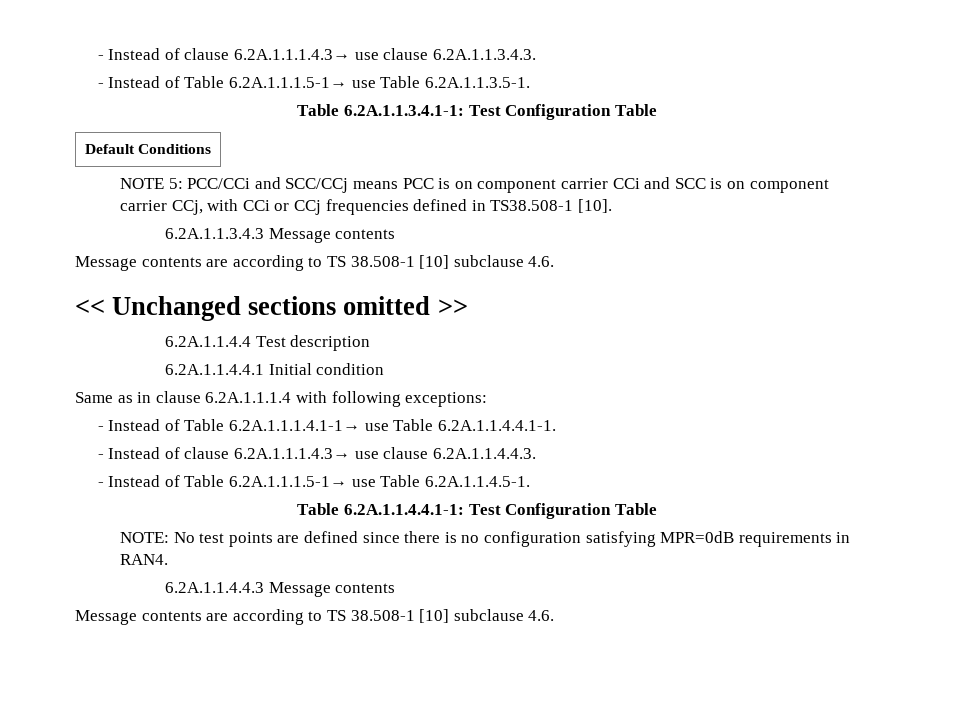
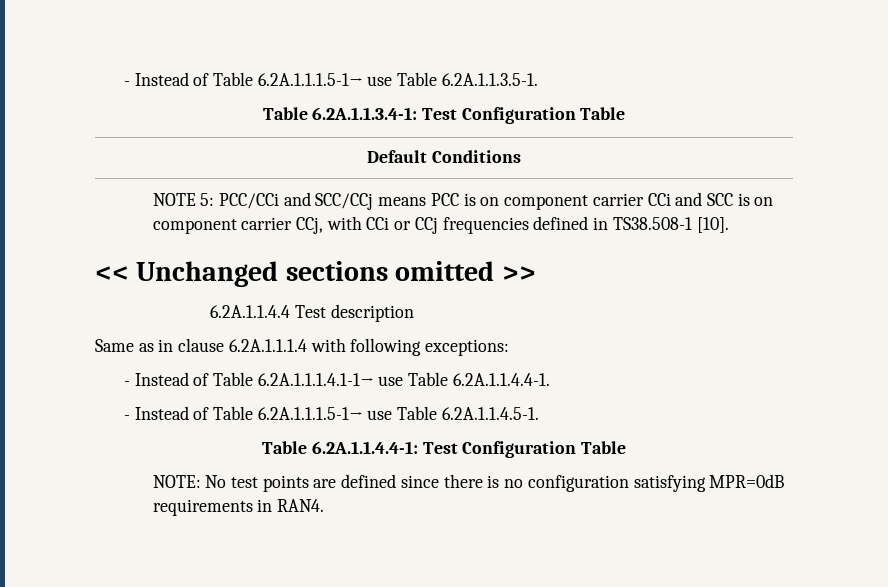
- - Instead of clause 6.2A.1.1.1.4.3→ use clause 6.2A.1.1.3.4.3.
- Table 6.2A.1.1.3.4.1-1: Test Configuration Table
+ Table 6.2A.1.1.3.4-1: Test Configuration Table
- 6.2A.1.1.3.4.3 Message contents
- Message contents are according to TS 38.508-1 [10] subclause 4.6.
- 6.2A.1.1.4.4.1 Initial condition
- - Instead of Table 6.2A.1.1.1.4.1-1→ use Table 6.2A.1.1.4.4.1-1.
- - Instead of clause 6.2A.1.1.1.4.3→ use clause 6.2A.1.1.4.4.3.
+ - Instead of Table 6.2A.1.1.1.4.1-1→ use Table 6.2A.1.1.4.4-1.
- Table 6.2A.1.1.4.4.1-1: Test Configuration Table
+ Table 6.2A.1.1.4.4-1: Test Configuration Table
- 6.2A.1.1.4.4.3 Message contents
- Message contents are according to TS 38.508-1 [10] subclause 4.6.

